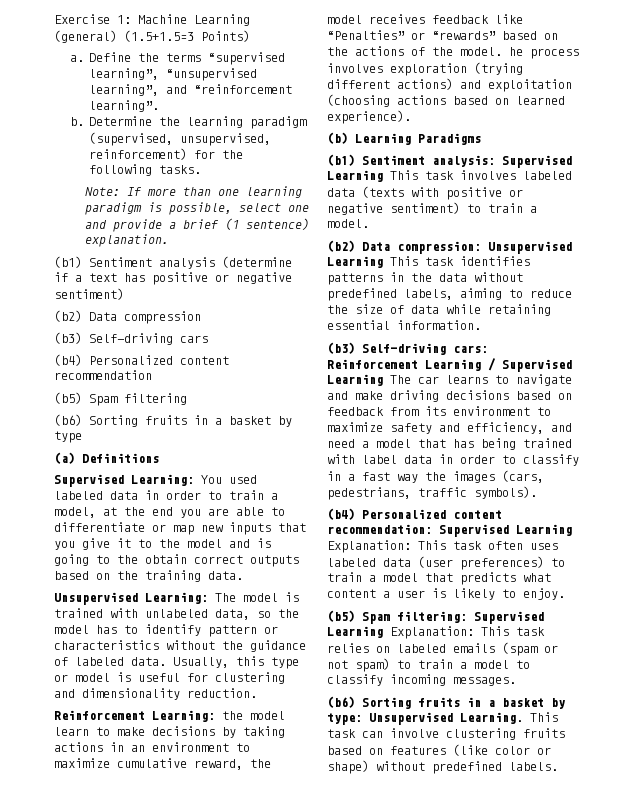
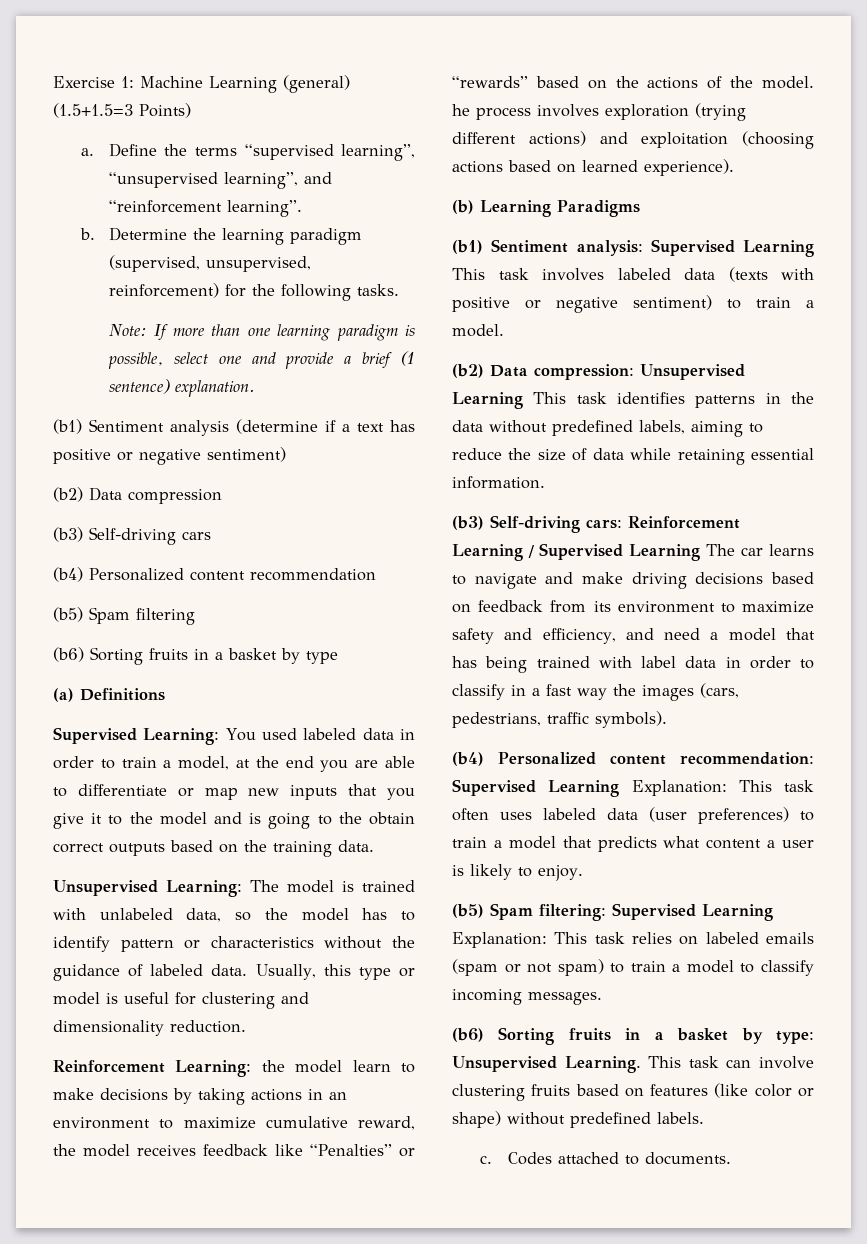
+ c. Codes attached to documents.

